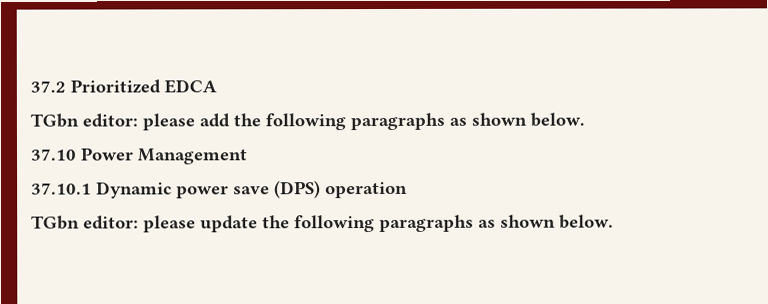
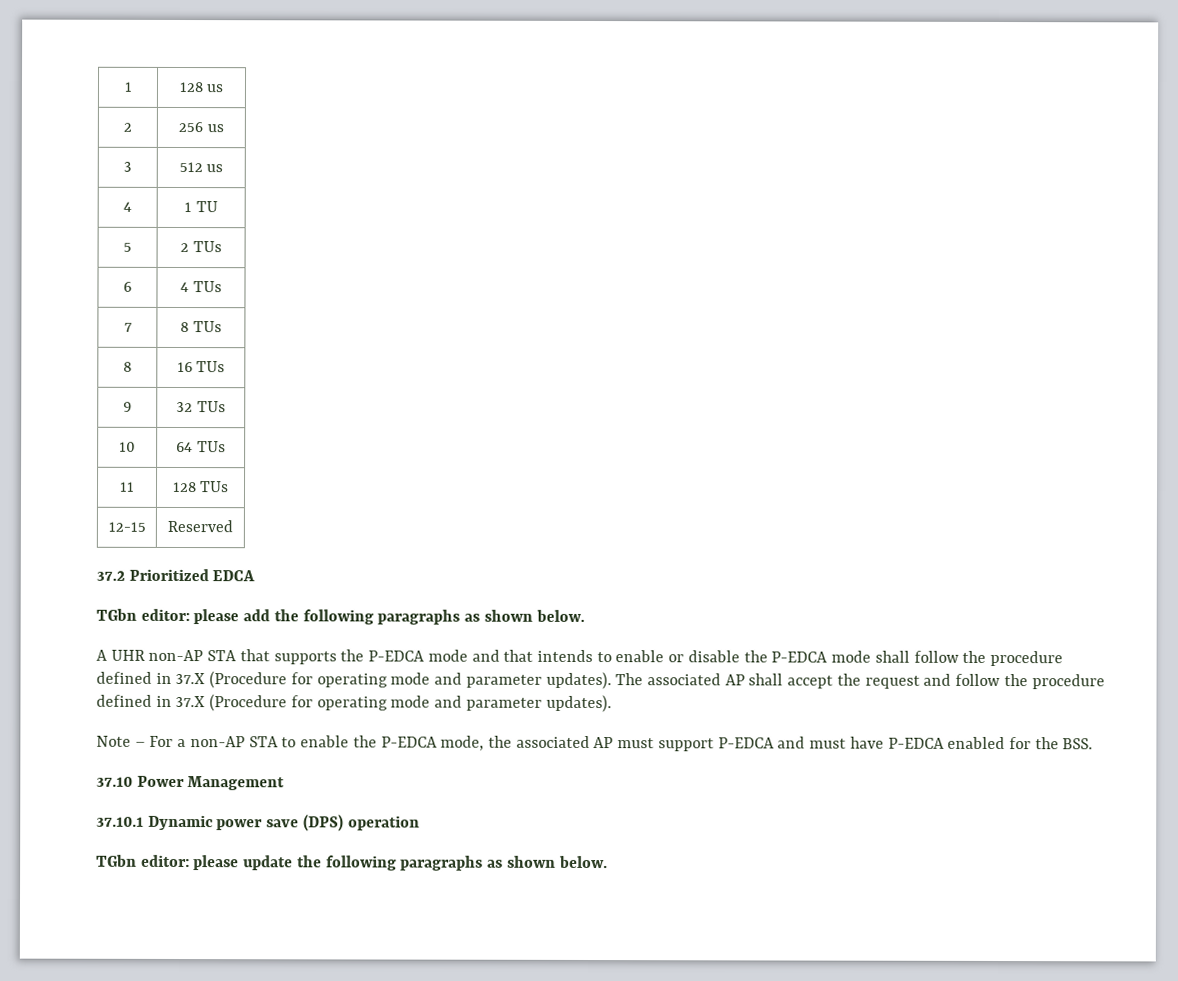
+ 1 | 128 us
+ 2 | 256 us
+ 3 | 512 us
+ 4 | 1 TU
+ 5 | 2 TUs
+ 6 | 4 TUs
+ 7 | 8 TUs
+ 8 | 16 TUs
+ 9 | 32 TUs
+ 10 | 64 TUs
+ 11 | 128 TUs
+ 12-15 | Reserved
+ A UHR non-AP STA that supports the P-EDCA mode and that intends to enable or disable the P-EDCA mode shall follow the procedure defined in 37.X (Procedure for operating mode and parameter updates). The associated AP shall accept the request and follow the procedure defined in 37.X (Procedure for operating mode and parameter updates).
+ Note – For a non-AP STA to enable the P-EDCA mode, the associated AP must support P-EDCA and must have P-EDCA enabled for the BSS.

